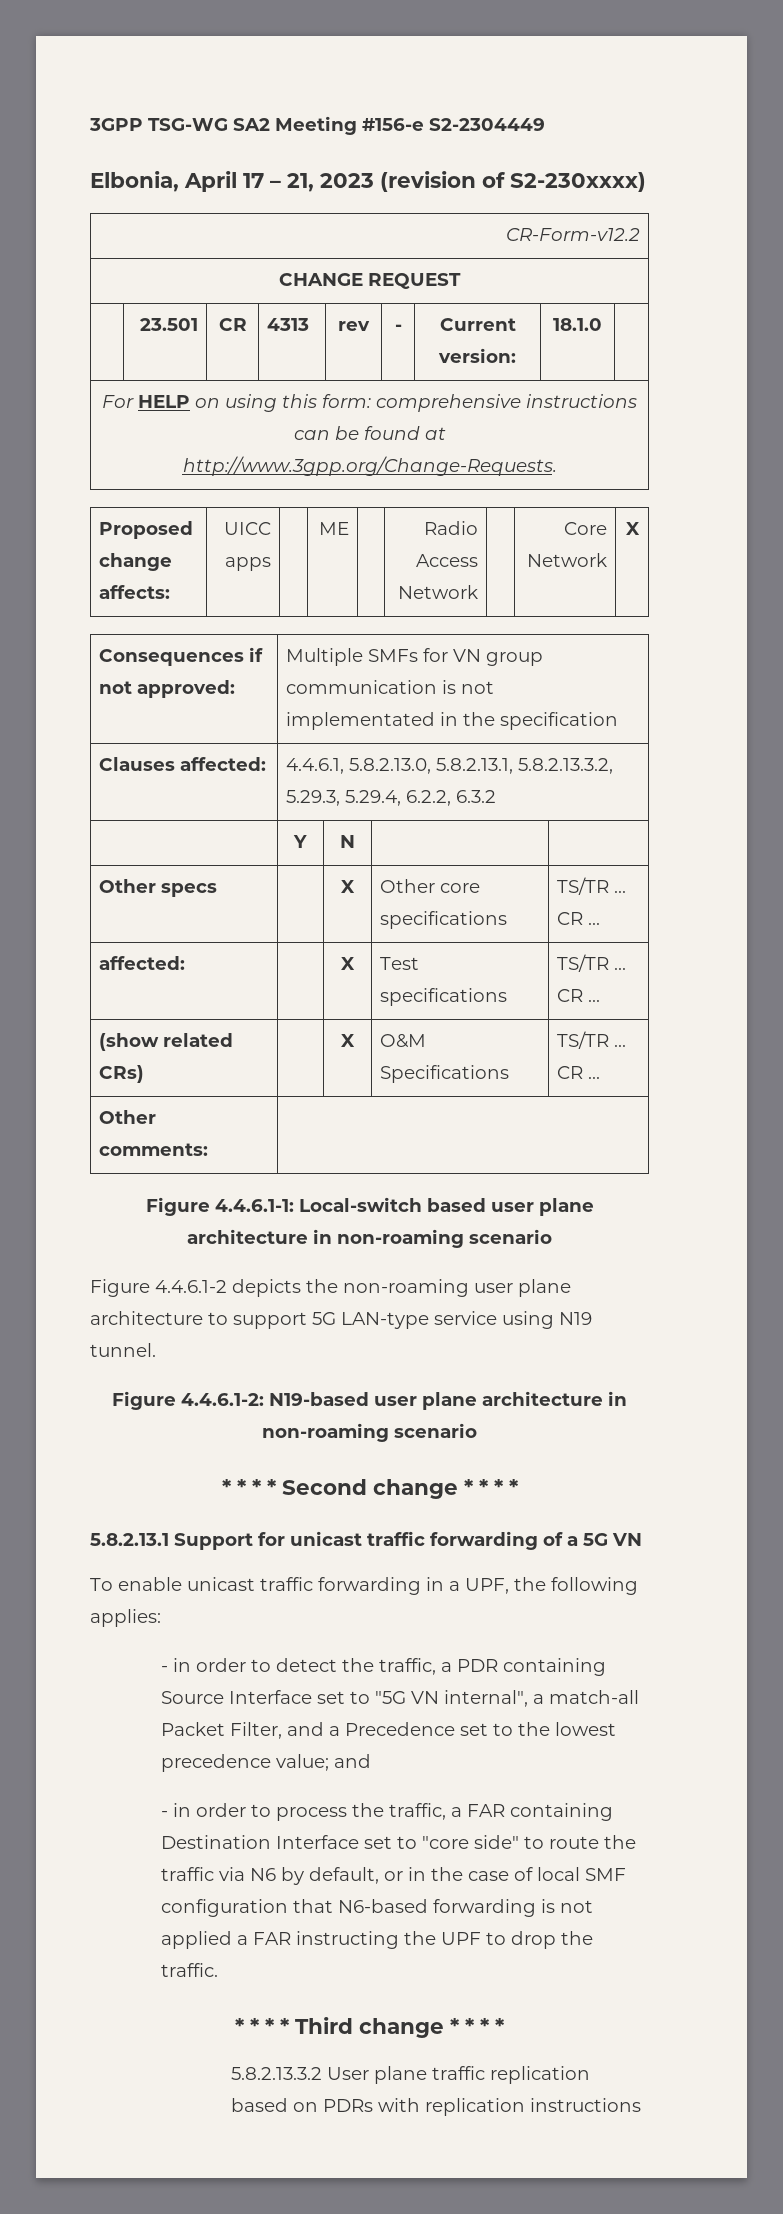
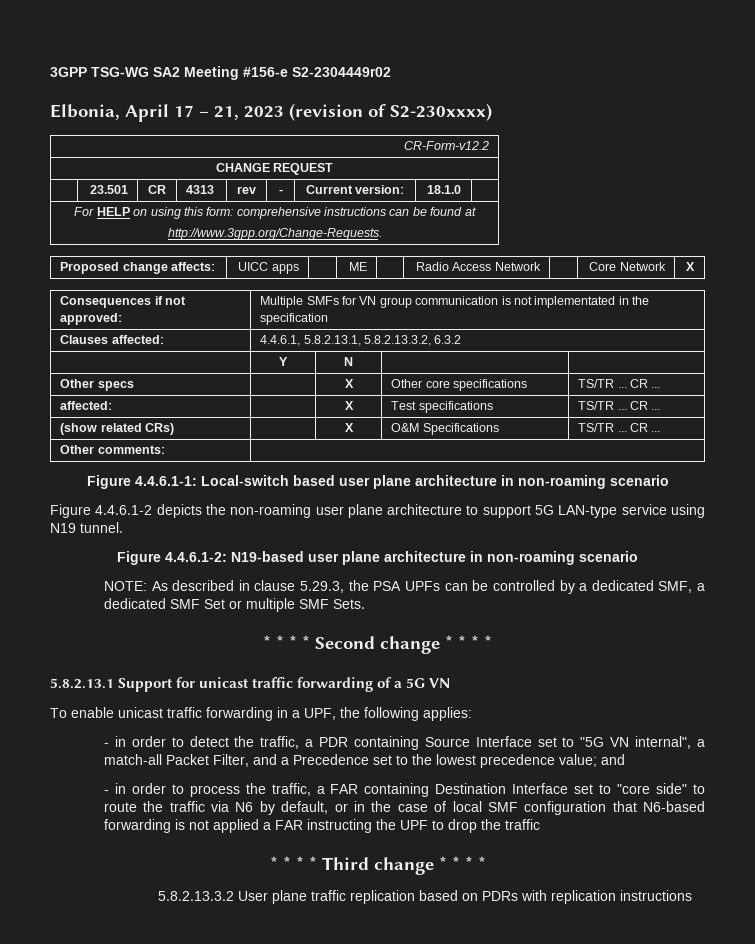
- 3GPP TSG-WG SA2 Meeting #156-e S2-2304449
+ 3GPP TSG-WG SA2 Meeting #156-e S2-2304449r02
- Clauses affected: | 4.4.6.1, 5.8.2.13.0, 5.8.2.13.1, 5.8.2.13.3.2, 5.29.3, 5.29.4, 6.2.2, 6.3.2
+ Clauses affected: | 4.4.6.1, 5.8.2.13.1, 5.8.2.13.3.2, 6.3.2
+ NOTE: As described in clause 5.29.3, the PSA UPFs can be controlled by a dedicated SMF, a dedicated SMF Set or multiple SMF Sets.
- - in order to process the traffic, a FAR containing Destination Interface set to "core side" to route the traffic via N6 by default, or in the case of local SMF configuration that N6-based forwarding is not applied a FAR instructing the UPF to drop the traffic.
+ - in order to process the traffic, a FAR containing Destination Interface set to "core side" to route the traffic via N6 by default, or in the case of local SMF configuration that N6-based forwarding is not applied a FAR instructing the UPF to drop the traffic

